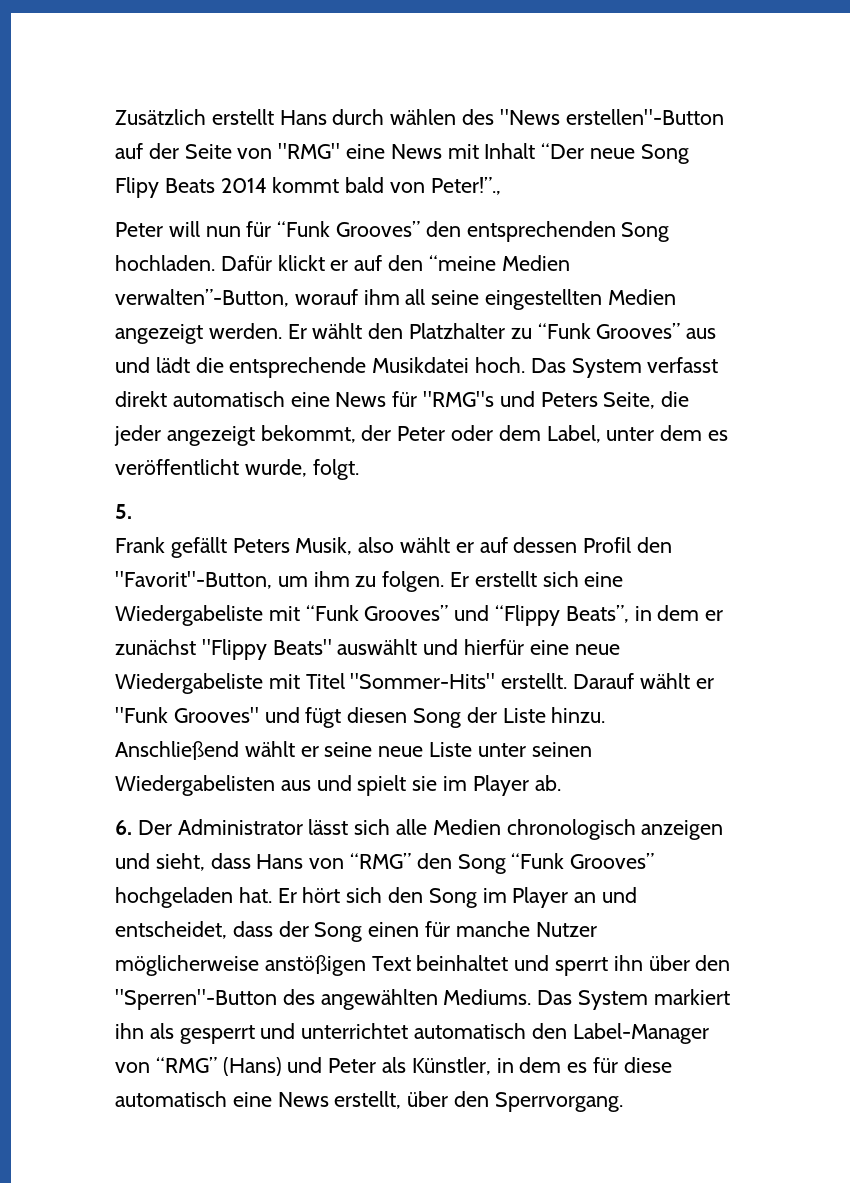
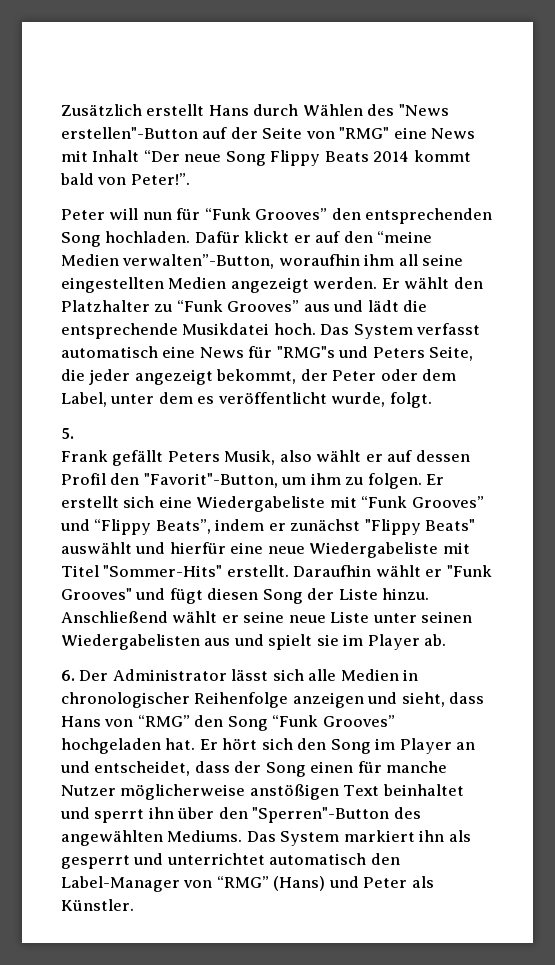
- Zusätzlich erstellt Hans durch wählen des "News erstellen"-Button auf der Seite von "RMG" eine News mit Inhalt “Der neue Song Flipy Beats 2014 kommt bald von Peter!”.,
+ Zusätzlich erstellt Hans durch Wählen des "News erstellen"-Button auf der Seite von "RMG" eine News mit Inhalt “Der neue Song Flippy Beats 2014 kommt bald von Peter!”.
- Dafür klickt er auf den “meine Medien verwalten”-Button, worauf ihm all seine eingestellten Medien angezeigt werden.
+ Dafür klickt er auf den “meine Medien verwalten”-Button, woraufhin ihm all seine eingestellten Medien angezeigt werden.
- Das System verfasst direkt automatisch eine News für "RMG"s und Peters Seite, die jeder angezeigt bekommt, der Peter oder dem Label, unter dem es veröffentlicht wurde, folgt.
+ Das System verfasst automatisch eine News für "RMG"s und Peters Seite, die jeder angezeigt bekommt, der Peter oder dem Label, unter dem es veröffentlicht wurde, folgt.
- Er erstellt sich eine Wiedergabeliste mit “Funk Grooves” und “Flippy Beats”, in dem er zunächst "Flippy Beats" auswählt und hierfür eine neue Wiedergabeliste mit Titel "Sommer-Hits" erstellt.
+ Er erstellt sich eine Wiedergabeliste mit “Funk Grooves” und “Flippy Beats”, indem er zunächst "Flippy Beats" auswählt und hierfür eine neue Wiedergabeliste mit Titel "Sommer-Hits" erstellt.
- Darauf wählt er "Funk Grooves" und fügt diesen Song der Liste hinzu.
+ Daraufhin wählt er "Funk Grooves" und fügt diesen Song der Liste hinzu.
- 6. Der Administrator lässt sich alle Medien chronologisch anzeigen und sieht, dass Hans von “RMG” den Song “Funk Grooves” hochgeladen hat.
+ 6. Der Administrator lässt sich alle Medien in chronologischer Reihenfolge anzeigen und sieht, dass Hans von “RMG” den Song “Funk Grooves” hochgeladen hat.
- Das System markiert ihn als gesperrt und unterrichtet automatisch den Label-Manager von “RMG” (Hans) und Peter als Künstler, in dem es für diese automatisch eine News erstellt, über den Sperrvorgang.
+ Das System markiert ihn als gesperrt und unterrichtet automatisch den Label-Manager von “RMG” (Hans) und Peter als Künstler.

